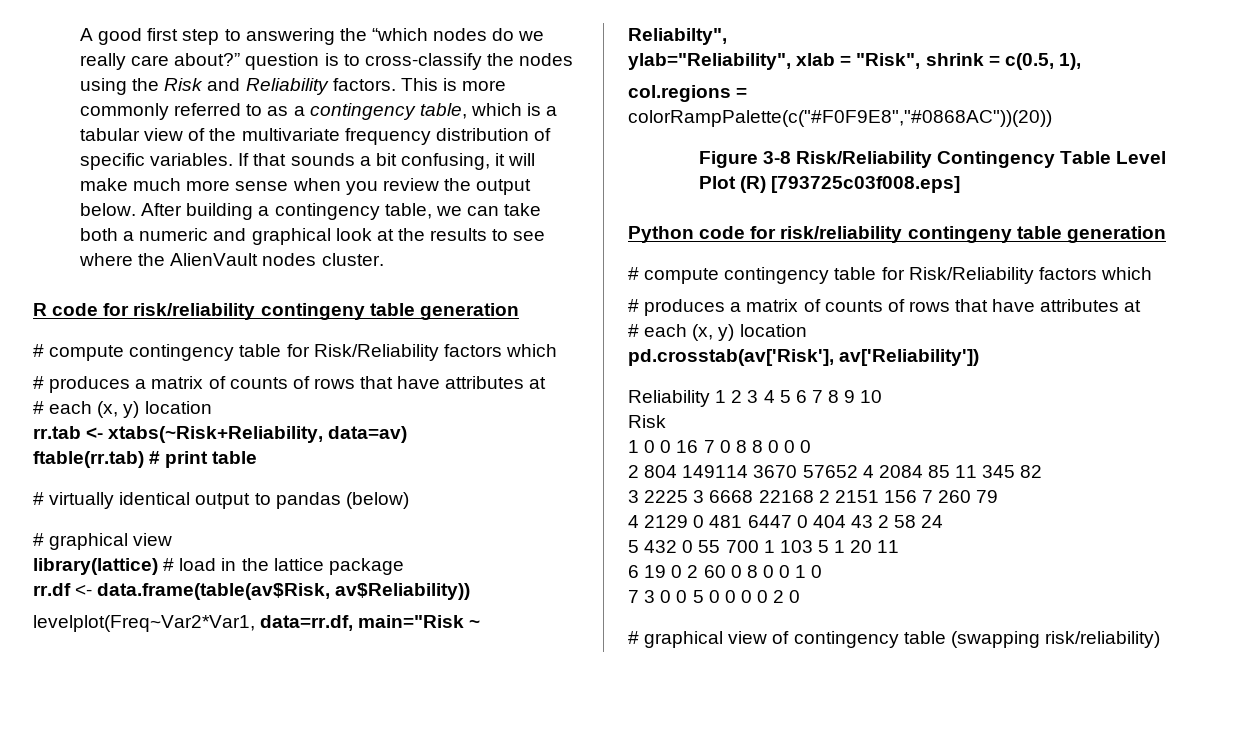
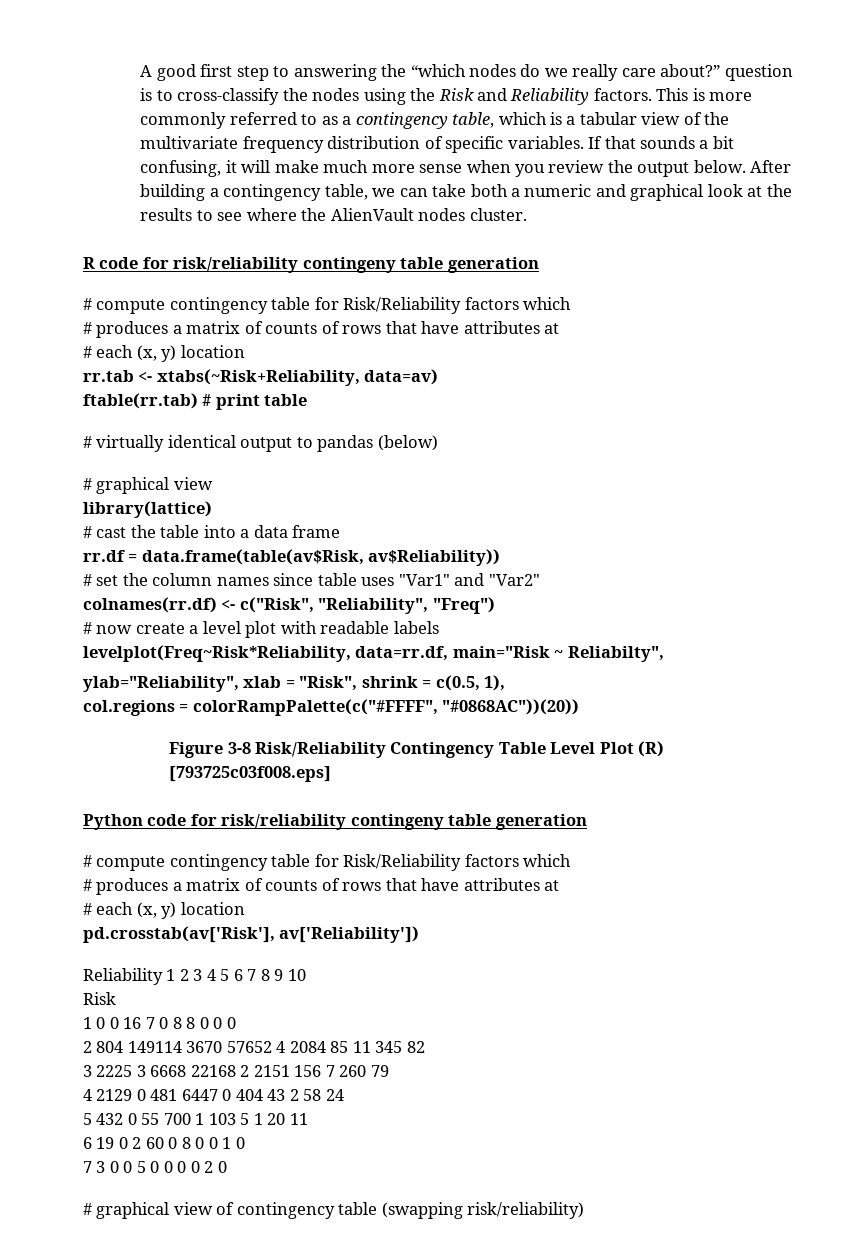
- library(lattice) # load in the lattice package
+ library(lattice)
+ # cast the table into a data frame
- rr.df <- data.frame(table(av$Risk, av$Reliability))
+ rr.df = data.frame(table(av$Risk, av$Reliability))
- levelplot(Freq~Var2*Var1, data=rr.df, main="Risk ~ Reliabilty",
+ # set the column names since table uses "Var1" and "Var2"
+ colnames(rr.df) <- c("Risk", "Reliability", "Freq")
+ # now create a level plot with readable labels
+ levelplot(Freq~Risk*Reliability, data=rr.df, main="Risk ~ Reliabilty",
- col.regions = colorRampPalette(c("#F0F9E8","#0868AC"))(20))
+ col.regions = colorRampPalette(c("#FFFF", "#0868AC"))(20))

